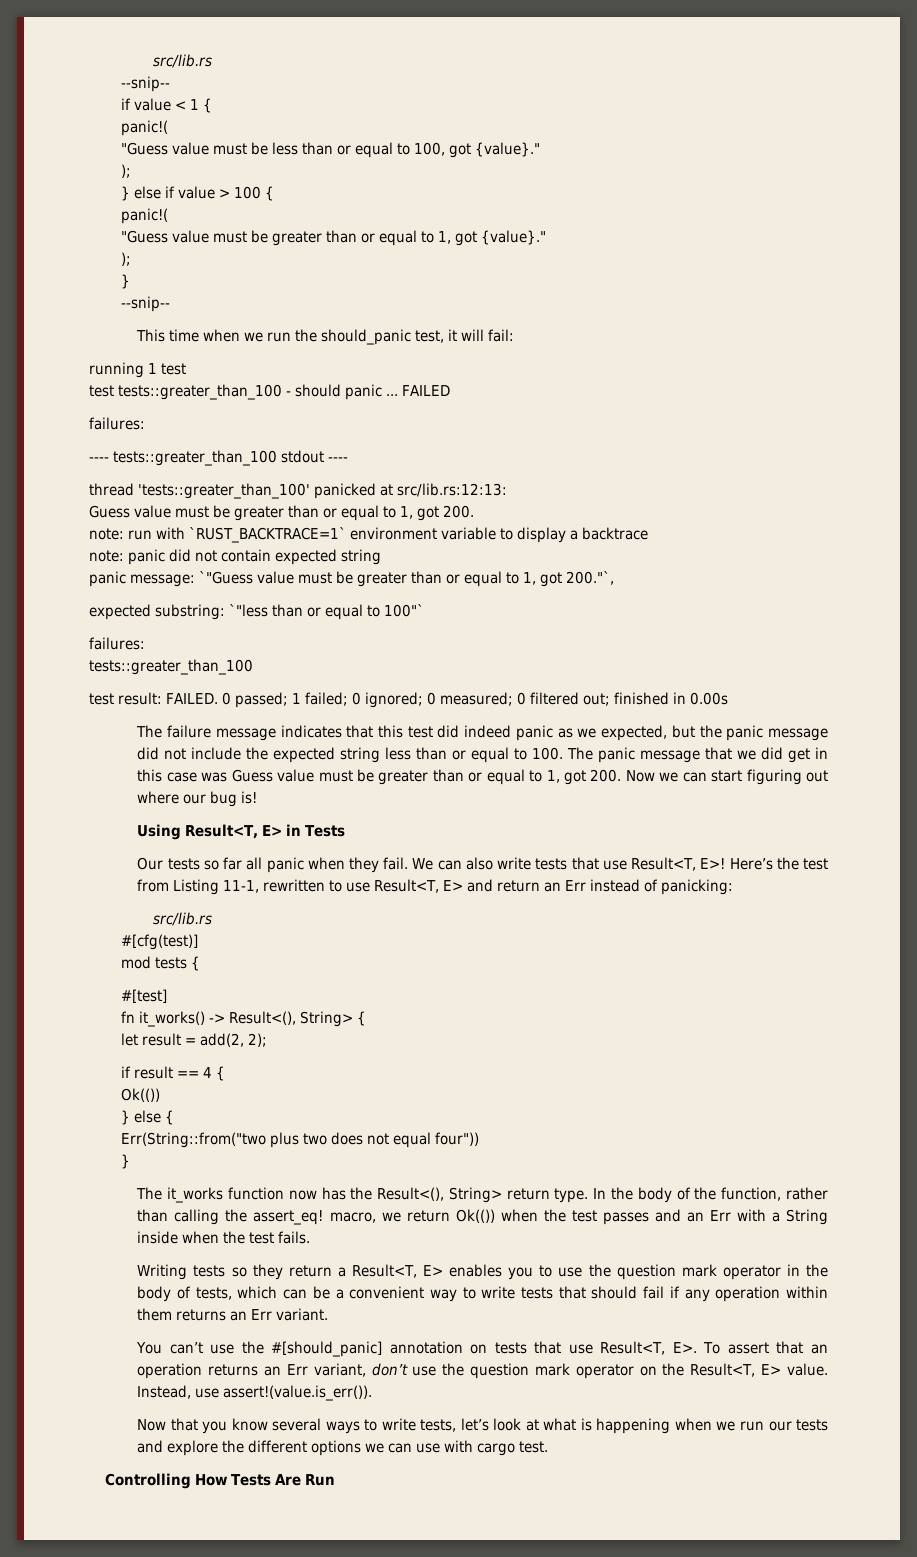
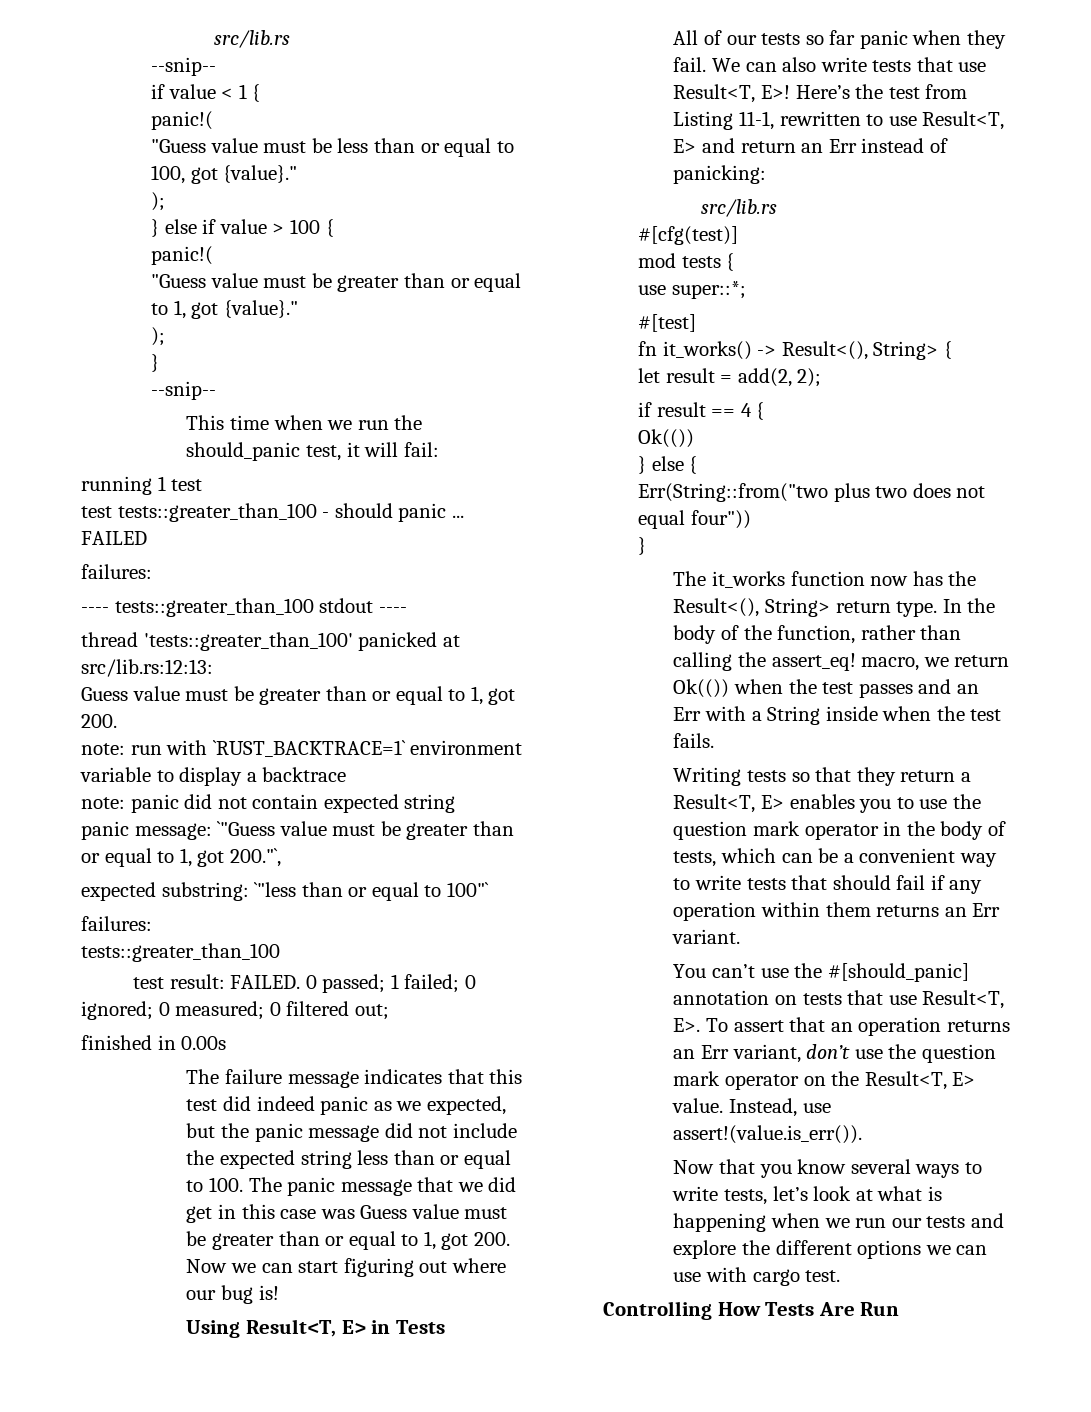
- 0 passed; 1 failed; 0 ignored; 0 measured; 0 filtered out; finished in 0.00s
+ 0 passed; 1 failed; 0 ignored; 0 measured; 0 filtered out;
+ finished in 0.00s
- Our tests so far all panic when they fail.
+ All of our tests so far panic when they fail.
+ use super::*;
- Writing tests so they return a Result<T, E> enables you to use the question mark operator in the body of tests, which can be a convenient way to write tests that should fail if any operation within them returns an Err variant.
+ Writing tests so that they return a Result<T, E> enables you to use the question mark operator in the body of tests, which can be a convenient way to write tests that should fail if any operation within them returns an Err variant.

